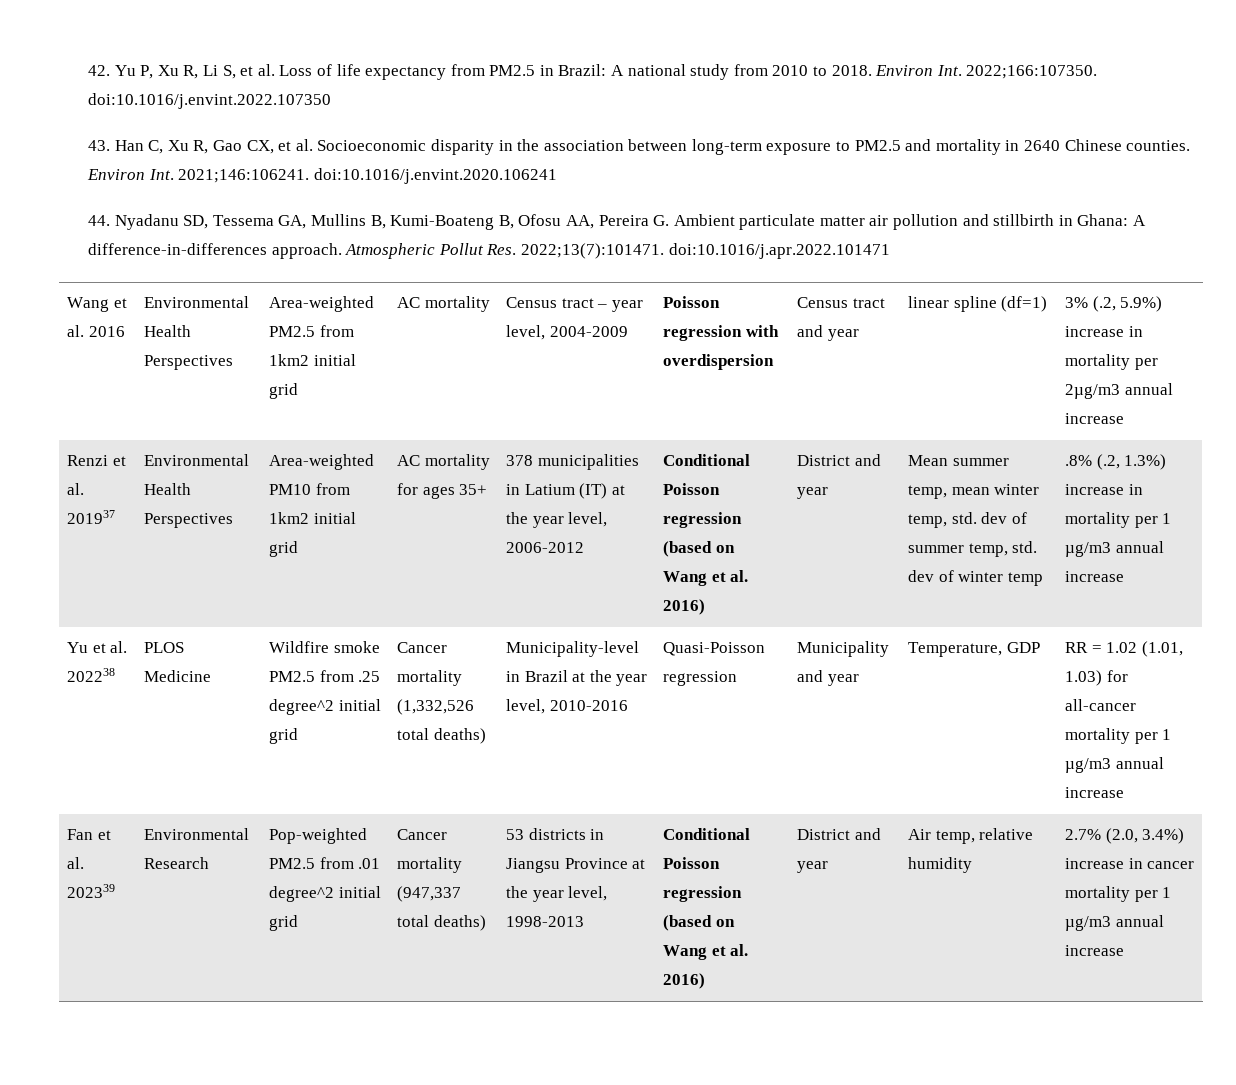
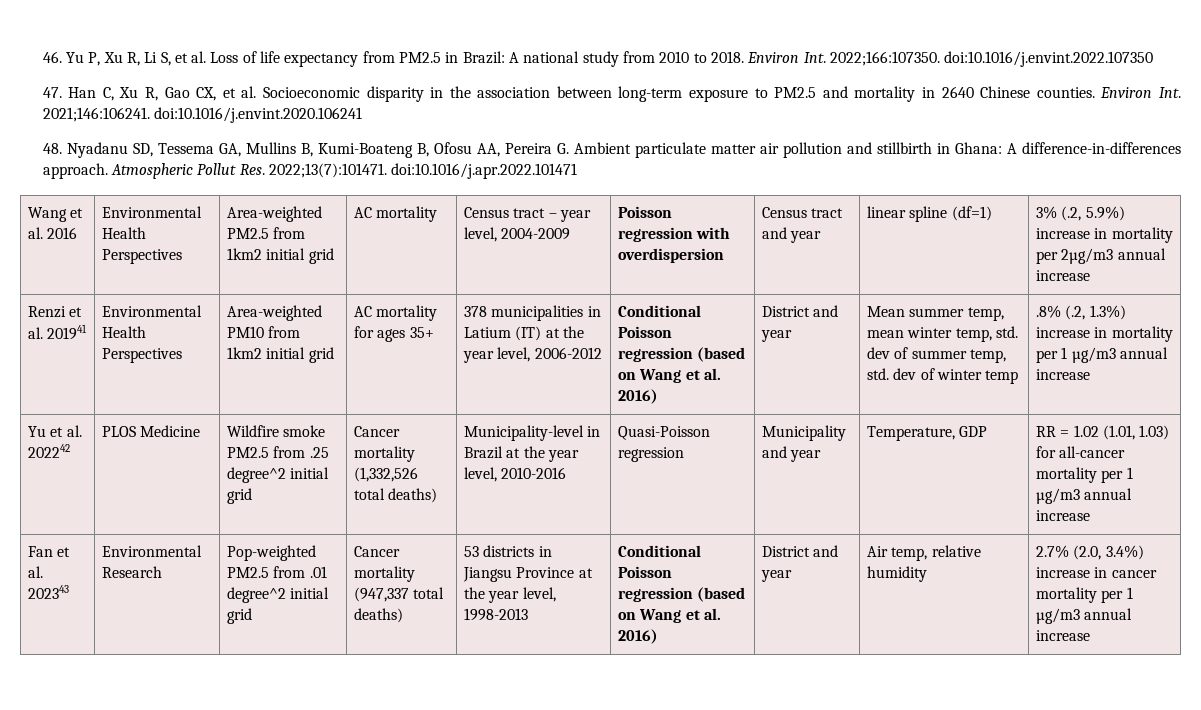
- 42. Yu P, Xu R, Li S, et al. Loss of life expectancy from PM2.5 in Brazil: A national study from 2010 to 2018.
+ 46. Yu P, Xu R, Li S, et al. Loss of life expectancy from PM2.5 in Brazil: A national study from 2010 to 2018.
- 43. Han C, Xu R, Gao CX, et al. Socioeconomic disparity in the association between long-term exposure to PM2.5 and mortality in 2640 Chinese counties.
+ 47. Han C, Xu R, Gao CX, et al. Socioeconomic disparity in the association between long-term exposure to PM2.5 and mortality in 2640 Chinese counties.
- 44. Nyadanu SD, Tessema GA, Mullins B, Kumi-Boateng B, Ofosu AA, Pereira G. Ambient particulate matter air pollution and stillbirth in Ghana: A difference-in-differences approach.
+ 48. Nyadanu SD, Tessema GA, Mullins B, Kumi-Boateng B, Ofosu AA, Pereira G. Ambient particulate matter air pollution and stillbirth in Ghana: A difference-in-differences approach.
- Renzi et al. 201937
+ Renzi et al. 201941
- Yu et al. 202238
+ Yu et al. 202242
- Fan et al. 202339
+ Fan et al. 202343

